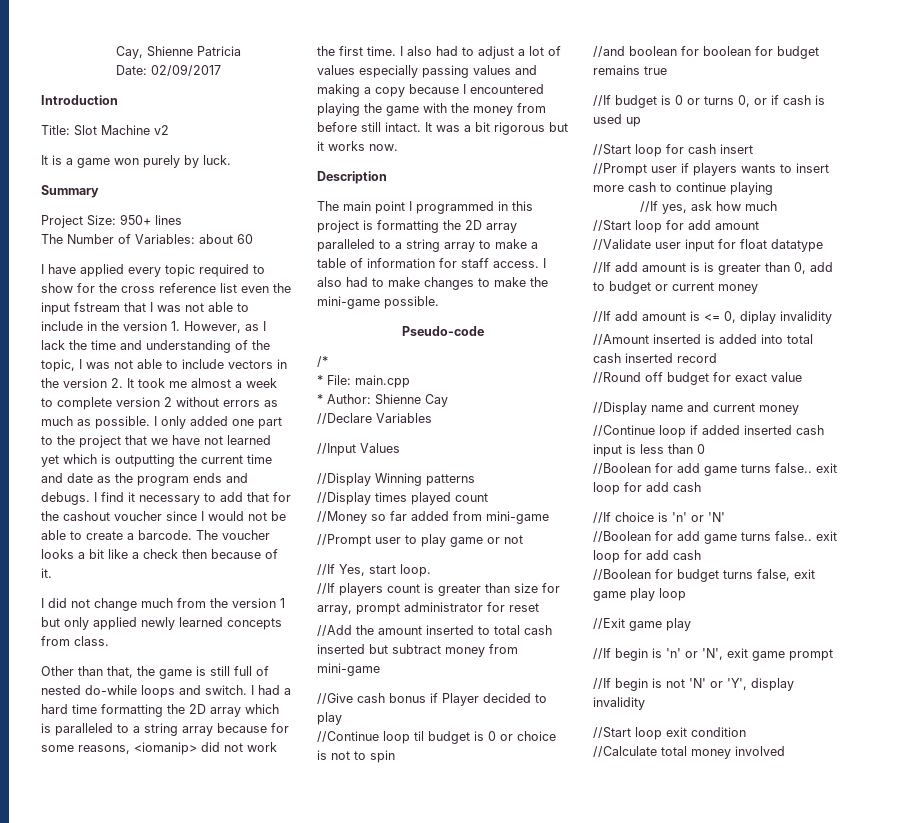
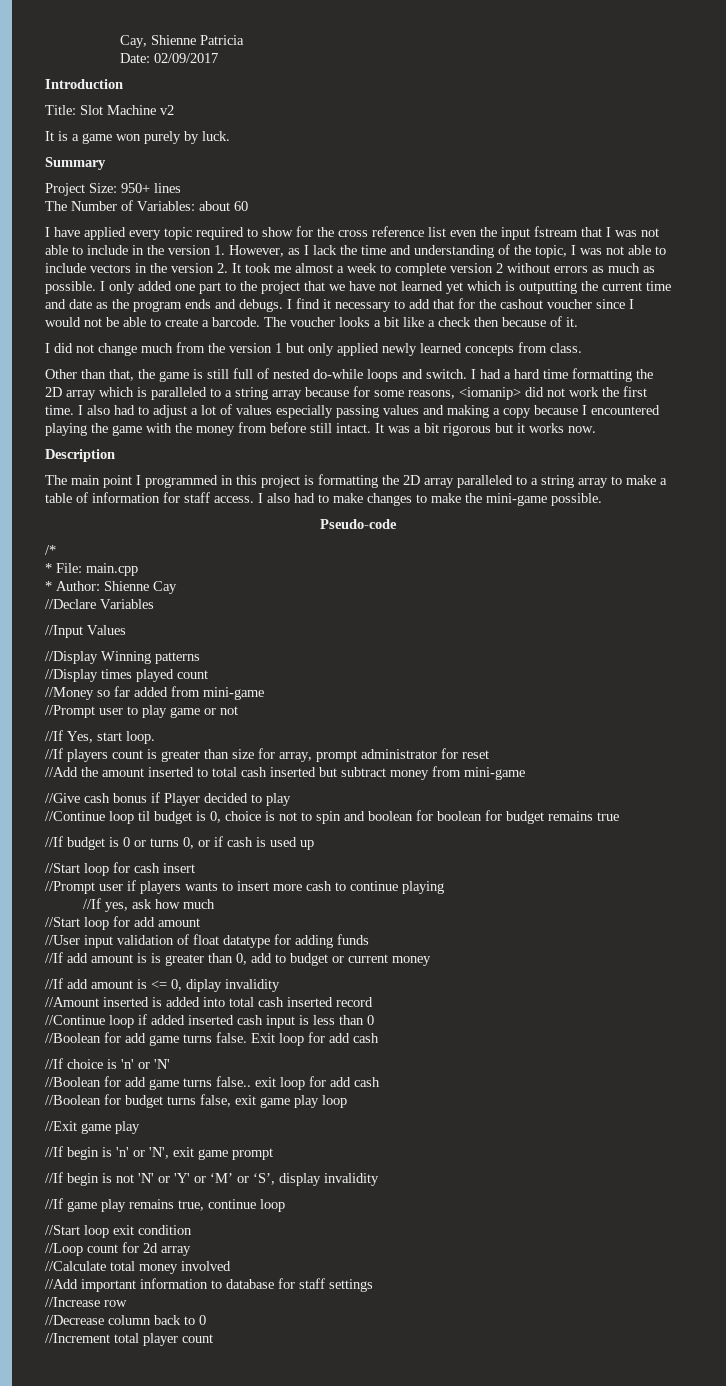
- //Continue loop til budget is 0 or choice is not to spin
- //and boolean for boolean for budget remains true
+ //Continue loop til budget is 0, choice is not to spin and boolean for boolean for budget remains true
- //Validate user input for float datatype
+ //User input validation of float datatype for adding funds
- //Round off budget for exact value
- //Display name and current money
  //Continue loop if added inserted cash input is less than 0
- //Boolean for add game turns false.. exit loop for add cash
+ //Boolean for add game turns false. Exit loop for add cash
- //If begin is not 'N' or 'Y', display invalidity
+ //If begin is not 'N' or 'Y' or ‘M’ or ‘S’, display invalidity
+ //If game play remains true, continue loop
+ //Loop count for 2d array
+ //Add important information to database for staff settings
+ //Increase row
+ //Decrease column back to 0
+ //Increment total player count

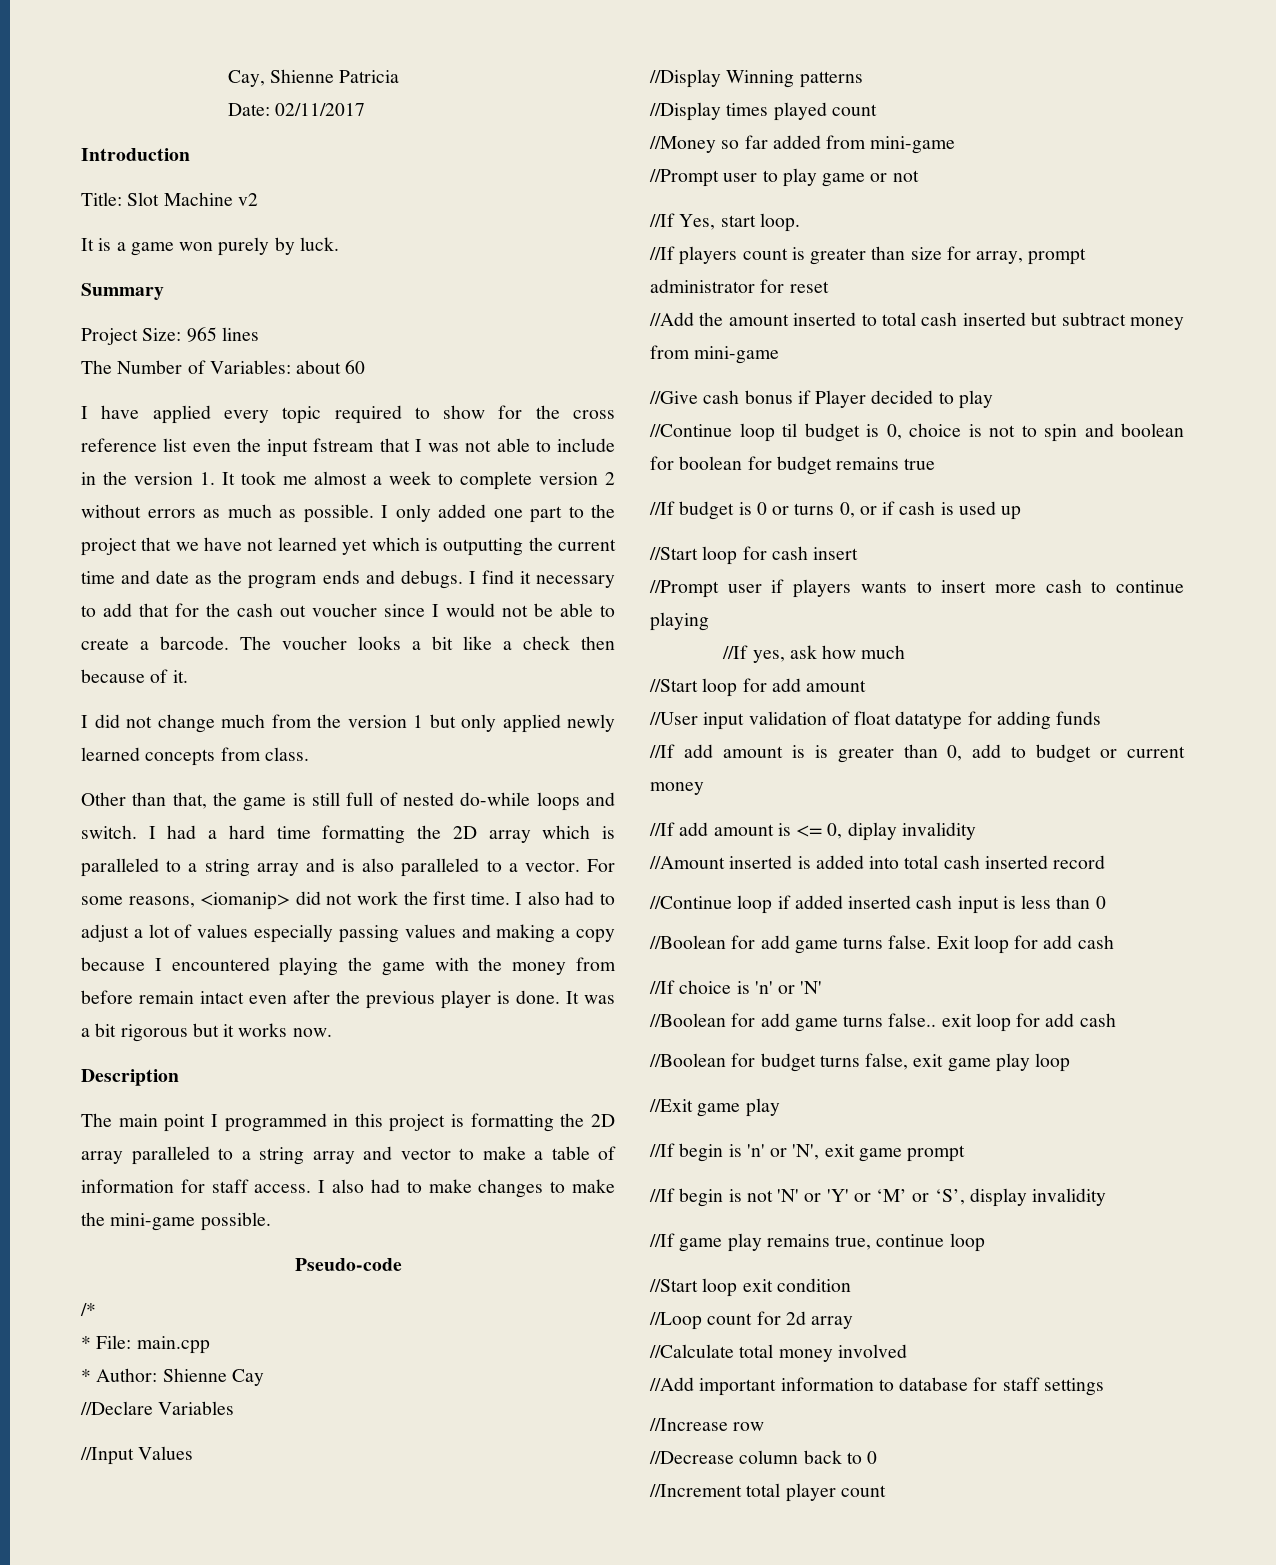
- Date: 02/09/2017
+ Date: 02/11/2017
- Project Size: 950+ lines
+ Project Size: 965 lines
- I have applied every topic required to show for the cross reference list even the input fstream that I was not able to include in the version 1. However, as I lack the time and understanding of the topic, I was not able to include vectors in the version 2. It took me almost a week to complete version 2 without errors as much as possible.
+ I have applied every topic required to show for the cross reference list even the input fstream that I was not able to include in the version 1. It took me almost a week to complete version 2 without errors as much as possible.
- I find it necessary to add that for the cashout voucher since I would not be able to create a barcode.
+ I find it necessary to add that for the cash out voucher since I would not be able to create a barcode.
- I had a hard time formatting the 2D array which is paralleled to a string array because for some reasons, <iomanip> did not work the first time.
+ I had a hard time formatting the 2D array which is paralleled to a string array and is also paralleled to a vector. For some reasons, <iomanip> did not work the first time.
- I also had to adjust a lot of values especially passing values and making a copy because I encountered playing the game with the money from before still intact.
+ I also had to adjust a lot of values especially passing values and making a copy because I encountered playing the game with the money from before remain intact even after the previous player is done.
- The main point I programmed in this project is formatting the 2D array paralleled to a string array to make a table of information for staff access.
+ The main point I programmed in this project is formatting the 2D array paralleled to a string array and vector to make a table of information for staff access.

